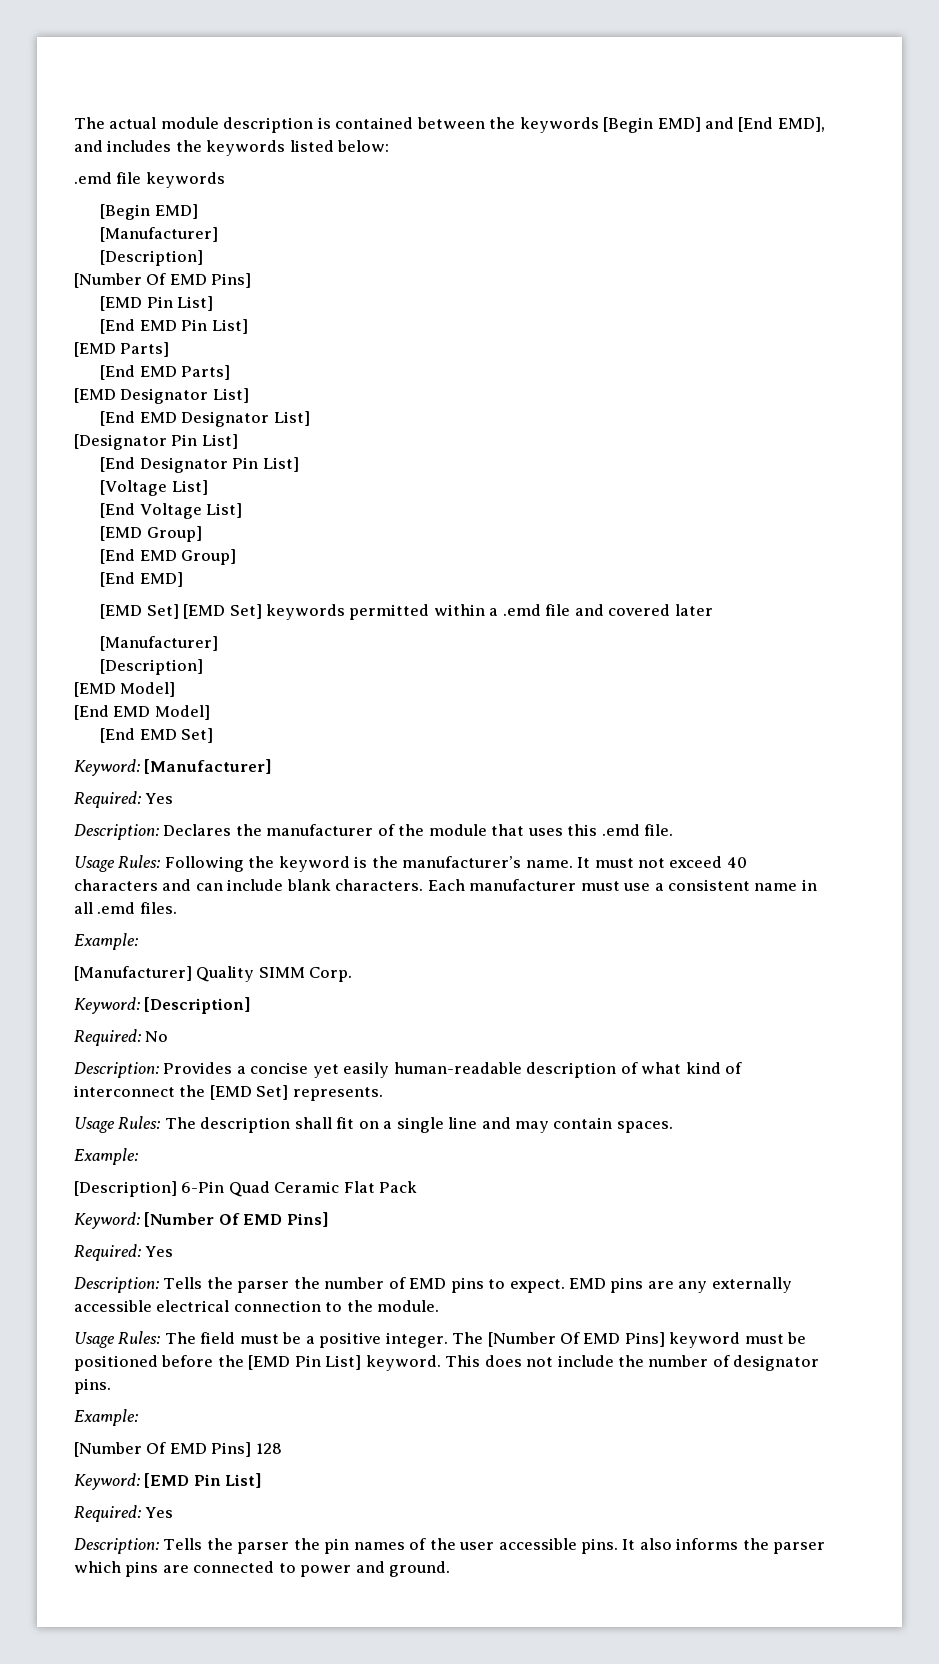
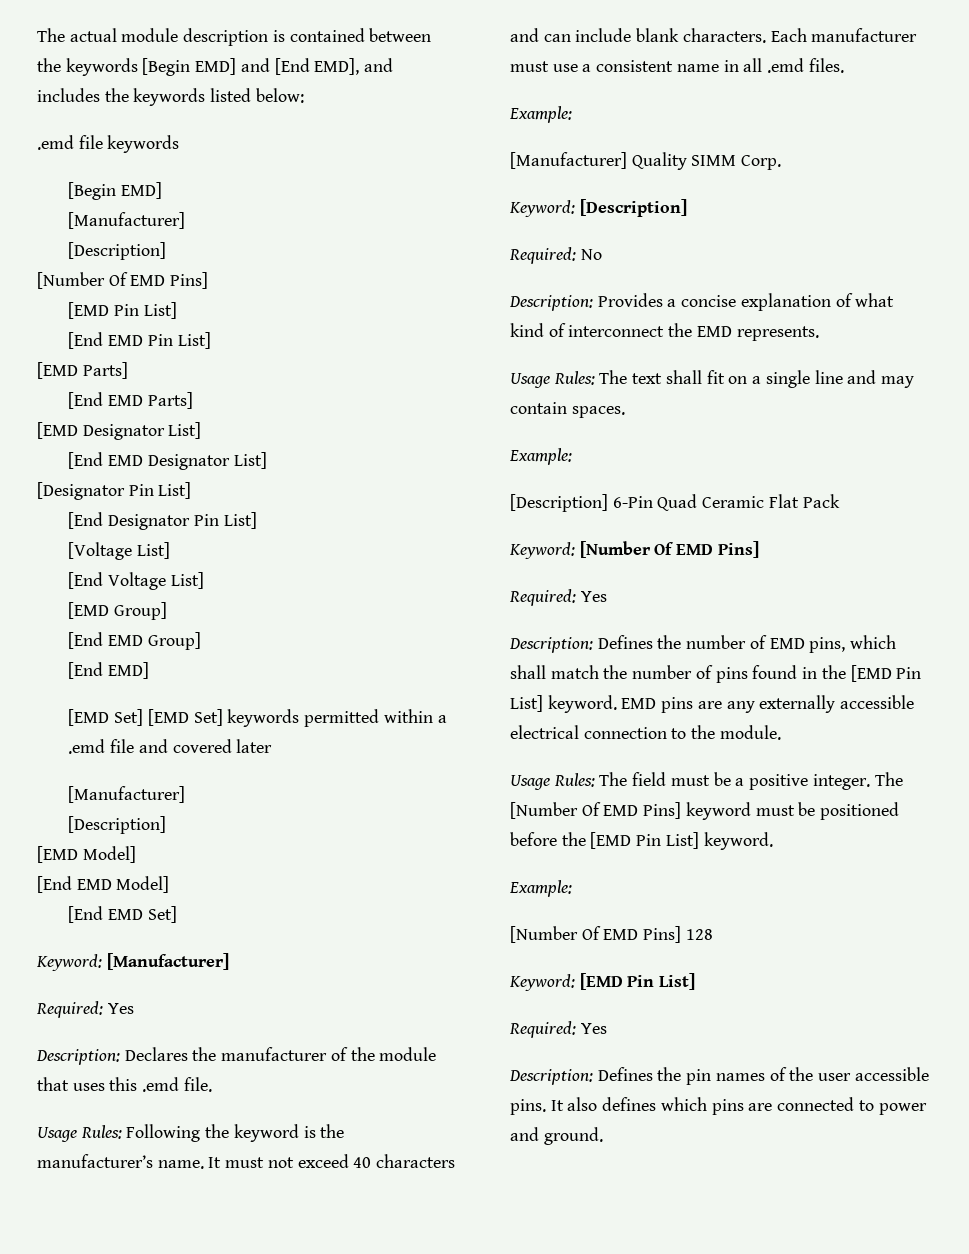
- Description: Provides a concise yet easily human-readable description of what kind of interconnect the [EMD Set] represents.
+ Description: Provides a concise explanation of what kind of interconnect the EMD represents.
- Usage Rules: The description shall fit on a single line and may contain spaces.
+ Usage Rules: The text shall fit on a single line and may contain spaces.
- Description: Tells the parser the number of EMD pins to expect.
+ Description: Defines the number of EMD pins, which shall match the number of pins found in the [EMD Pin List] keyword.
- This does not include the number of designator pins.
- Description: Tells the parser the pin names of the user accessible pins.
+ Description: Defines the pin names of the user accessible pins.
- It also informs the parser which pins are connected to power and ground.
+ It also defines which pins are connected to power and ground.

